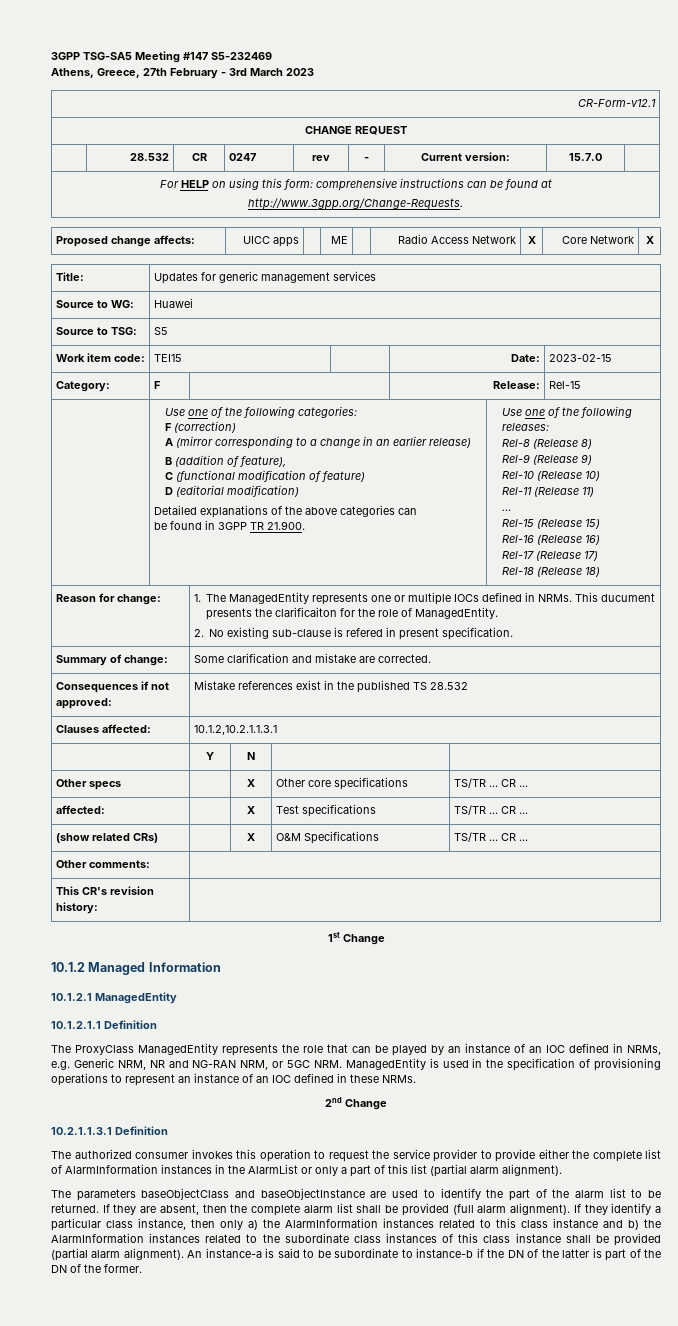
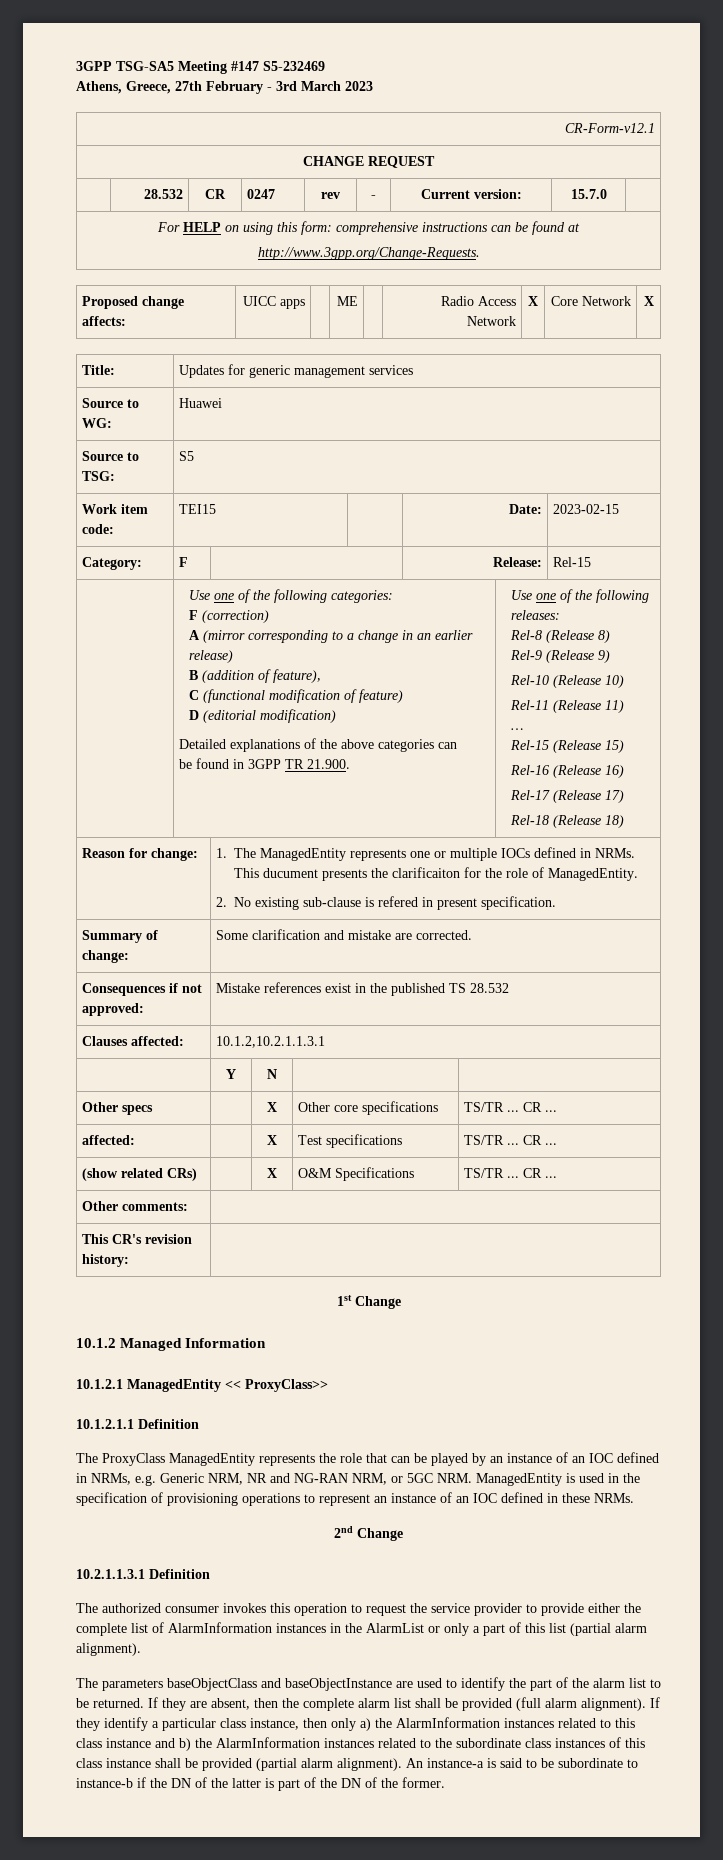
- 10.1.2.1 ManagedEntity
+ 10.1.2.1 ManagedEntity << ProxyClass>>

